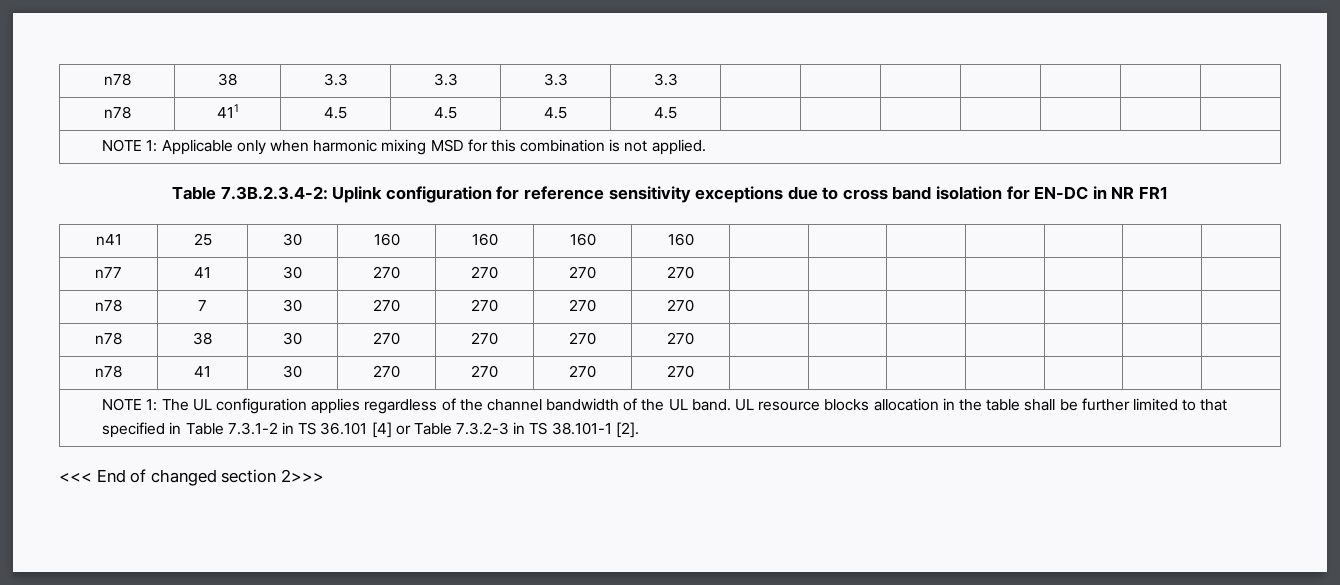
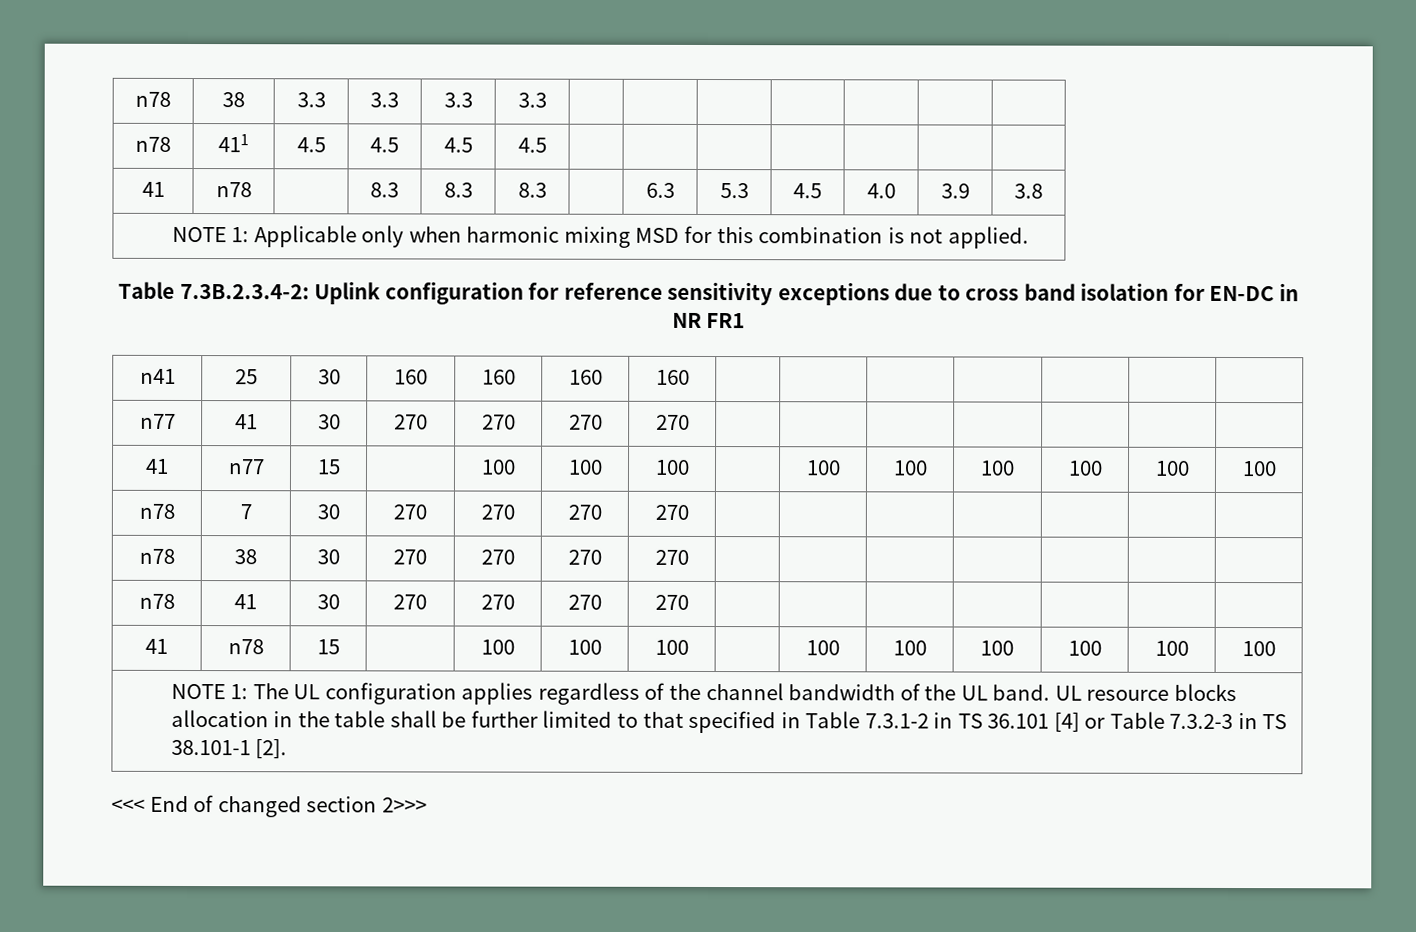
+ 41 | n78 | | 8.3 | 8.3 | 8.3 | | 6.3 | 5.3 | 4.5 | 4.0 | 3.9 | 3.8
+ 41 | n77 | 15 | | 100 | 100 | 100 | | 100 | 100 | 100 | 100 | 100 | 100
+ 41 | n78 | 15 | | 100 | 100 | 100 | | 100 | 100 | 100 | 100 | 100 | 100

